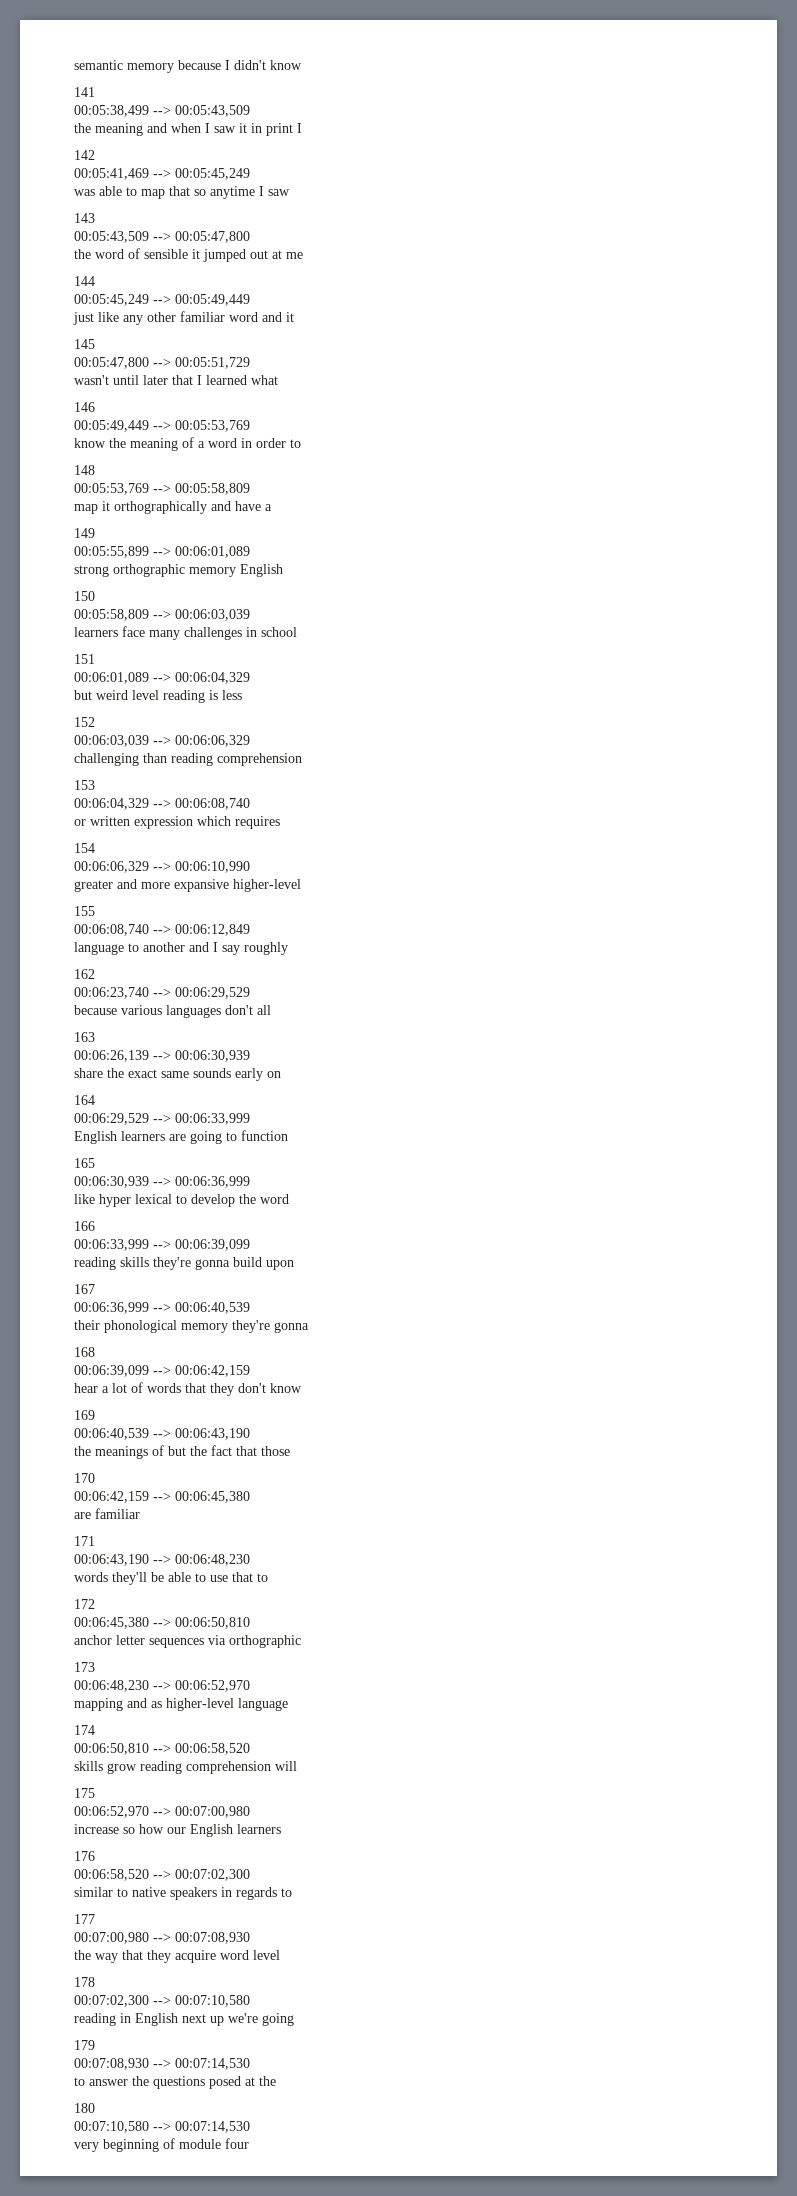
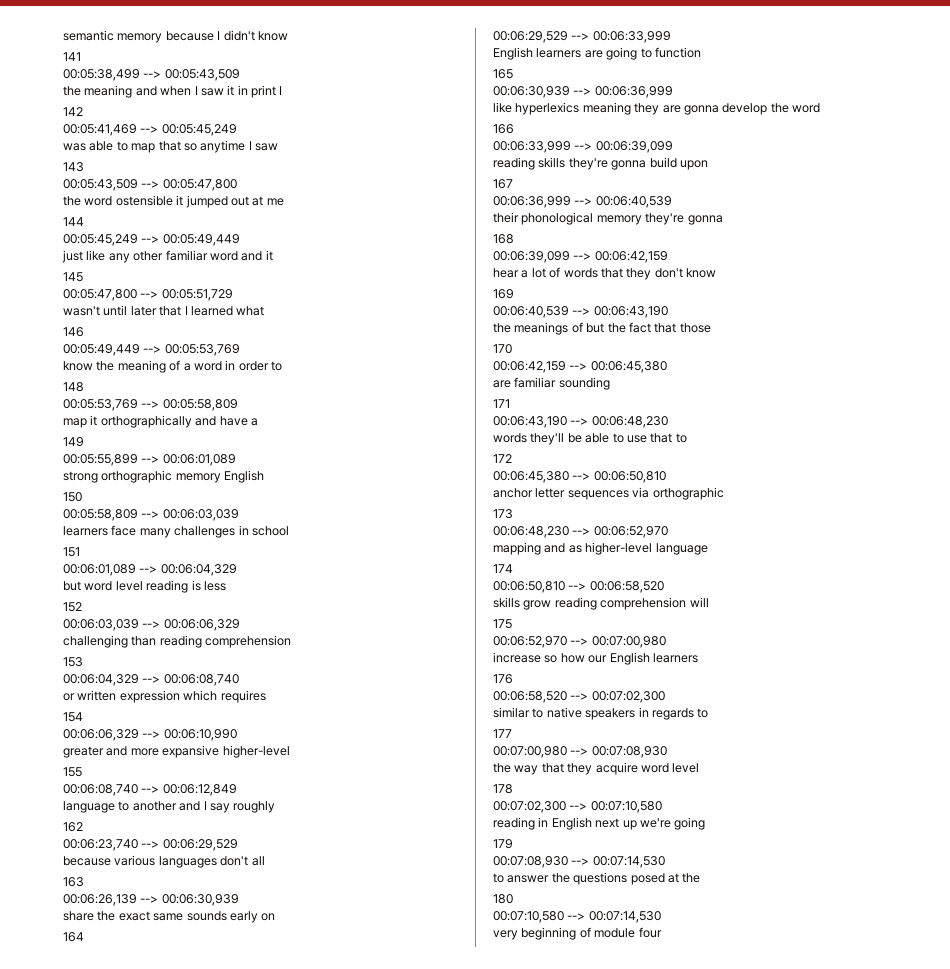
- the word of sensible it jumped out at me
+ the word ostensible it jumped out at me
- but weird level reading is less
+ but word level reading is less
- like hyper lexical to develop the word
+ like hyperlexics meaning they are gonna develop the word
- are familiar
+ are familiar sounding

